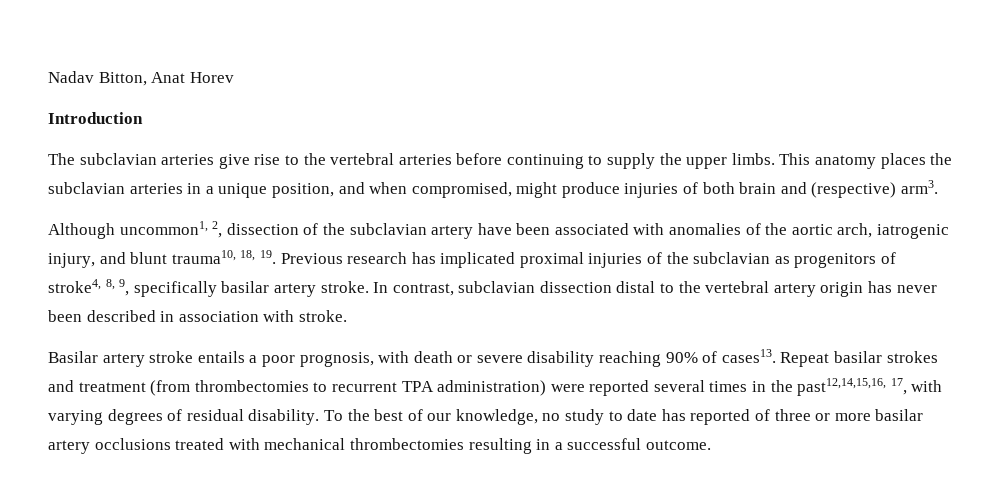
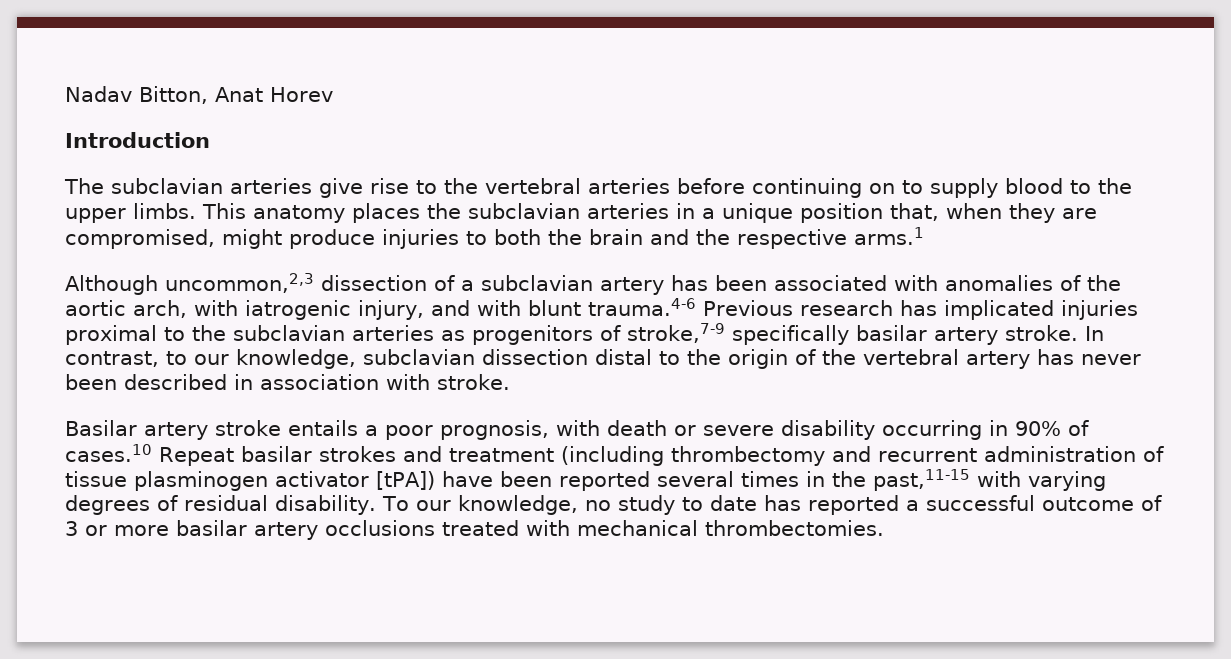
- The subclavian arteries give rise to the vertebral arteries before continuing to supply the upper limbs.
+ The subclavian arteries give rise to the vertebral arteries before continuing on to supply blood to the upper limbs.
- This anatomy places the subclavian arteries in a unique position, and when compromised, might produce injuries of both brain and (respective) arm3.
+ This anatomy places the subclavian arteries in a unique position that, when they are compromised, might produce injuries to both the brain and the respective arms.1
- Although uncommon1, 2, dissection of the subclavian artery have been associated with anomalies of the aortic arch, iatrogenic injury, and blunt trauma10, 18, 19. Previous research has implicated proximal injuries of the subclavian as progenitors of stroke4, 8, 9, specifically basilar artery stroke.
+ Although uncommon,2,3 dissection of a subclavian artery has been associated with anomalies of the aortic arch, with iatrogenic injury, and with blunt trauma.4-6 Previous research has implicated injuries proximal to the subclavian arteries as progenitors of stroke,7-9 specifically basilar artery stroke.
- In contrast, subclavian dissection distal to the vertebral artery origin has never been described in association with stroke.
+ In contrast, to our knowledge, subclavian dissection distal to the origin of the vertebral artery has never been described in association with stroke.
- Basilar artery stroke entails a poor prognosis, with death or severe disability reaching 90% of cases13. Repeat basilar strokes and treatment (from thrombectomies to recurrent TPA administration) were reported several times in the past12,14,15,16, 17, with varying degrees of residual disability.
+ Basilar artery stroke entails a poor prognosis, with death or severe disability occurring in 90% of cases.10 Repeat basilar strokes and treatment (including thrombectomy and recurrent administration of tissue plasminogen activator [tPA]) have been reported several times in the past,11-15 with varying degrees of residual disability.
- To the best of our knowledge, no study to date has reported of three or more basilar artery occlusions treated with mechanical thrombectomies resulting in a successful outcome.
+ To our knowledge, no study to date has reported a successful outcome of 3 or more basilar artery occlusions treated with mechanical thrombectomies.

